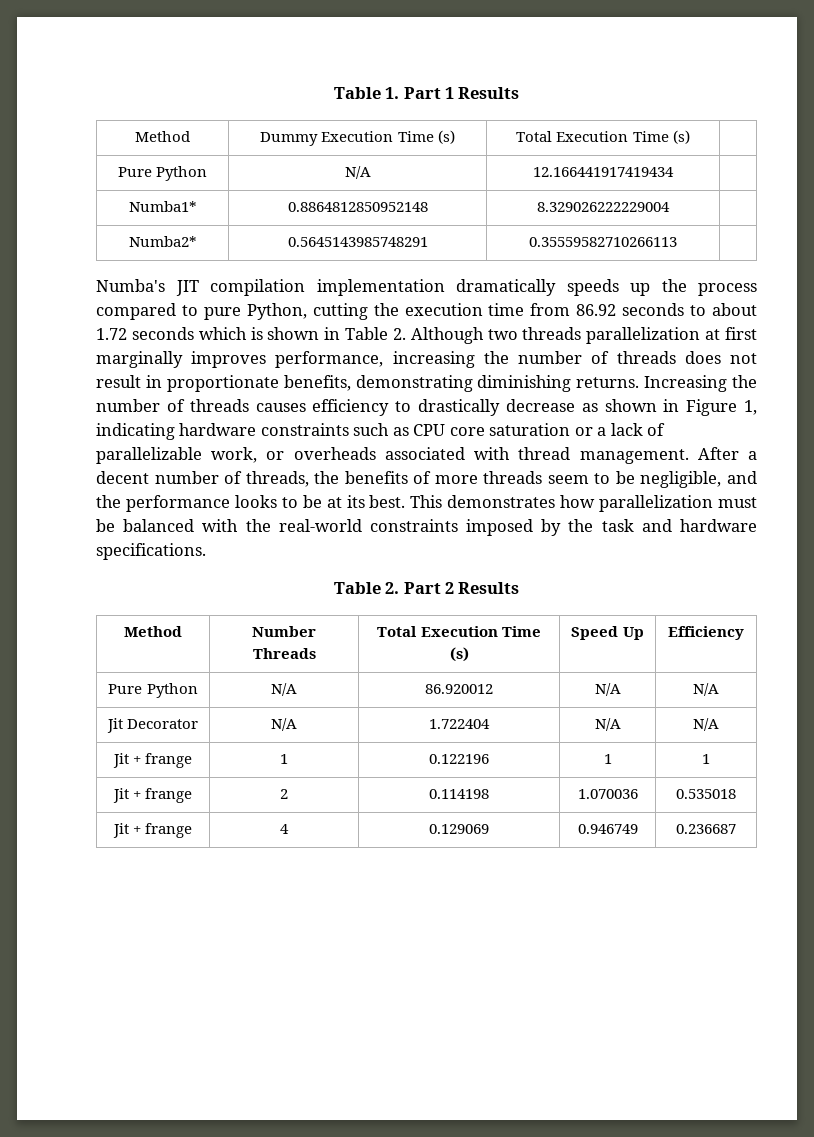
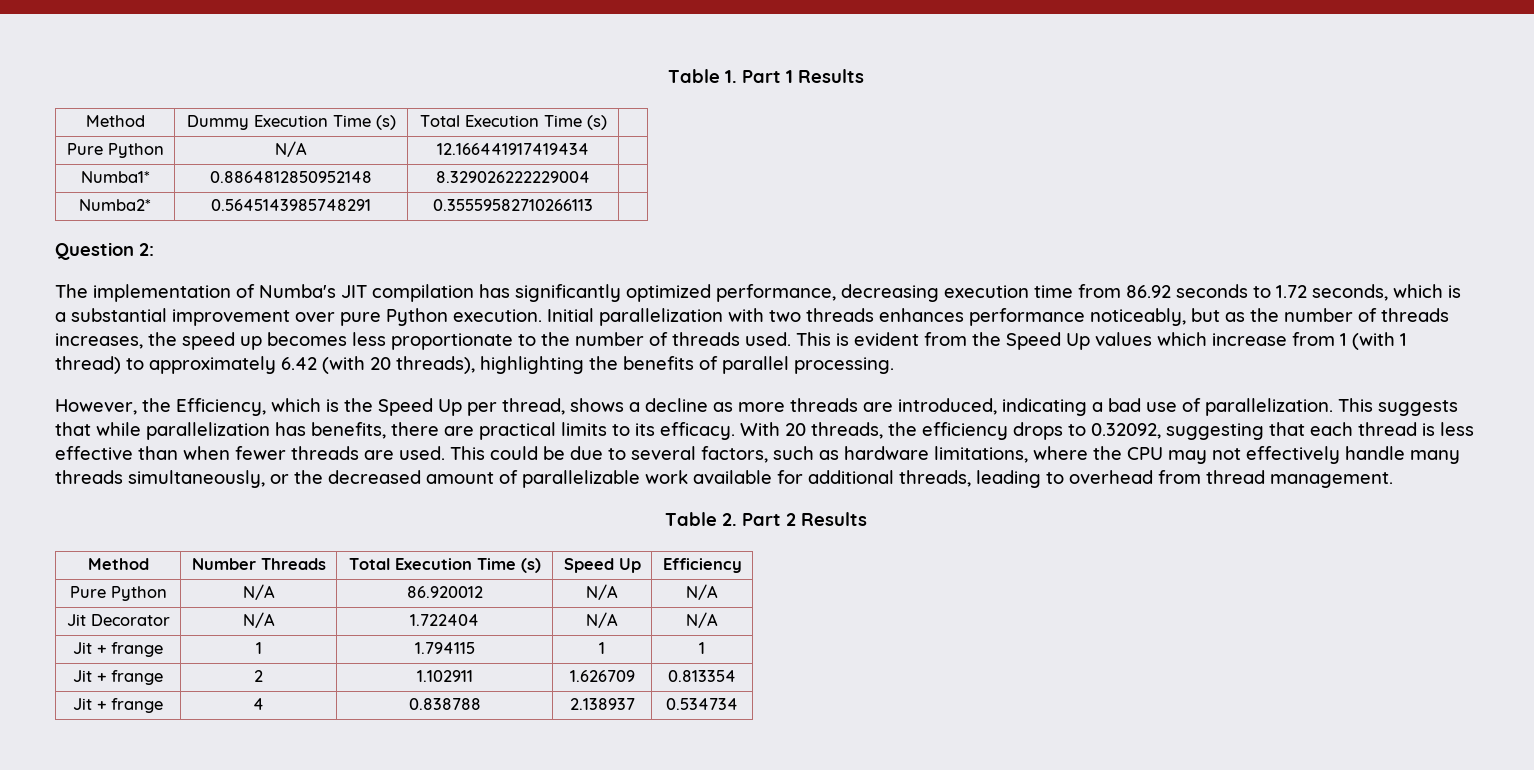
- Numba's JIT compilation implementation dramatically speeds up the process compared to pure Python, cutting the execution time from 86.92 seconds to about 1.72 seconds which is shown in Table 2. Although two threads parallelization at first marginally improves performance, increasing the number of threads does not result in proportionate benefits, demonstrating diminishing returns. Increasing the number of threads causes efficiency to drastically decrease as shown in Figure 1, indicating hardware constraints such as CPU core saturation or a lack of parallelizable work, or overheads associated with thread management. After a decent number of threads, the benefits of more threads seem to be negligible, and the performance looks to be at its best. This demonstrates how parallelization must be balanced with the real-world constraints imposed by the task and hardware specifications.
+ Question 2:
+ The implementation of Numba's JIT compilation has significantly optimized performance, decreasing execution time from 86.92 seconds to 1.72 seconds, which is a substantial improvement over pure Python execution. Initial parallelization with two threads enhances performance noticeably, but as the number of threads increases, the speed up becomes less proportionate to the number of threads used. This is evident from the Speed Up values which increase from 1 (with 1 thread) to approximately 6.42 (with 20 threads), highlighting the benefits of parallel processing.
+ However, the Efficiency, which is the Speed Up per thread, shows a decline as more threads are introduced, indicating a bad use of parallelization. This suggests that while parallelization has benefits, there are practical limits to its efficacy. With 20 threads, the efficiency drops to 0.32092, suggesting that each thread is less effective than when fewer threads are used. This could be due to several factors, such as hardware limitations, where the CPU may not effectively handle many threads simultaneously, or the decreased amount of parallelizable work available for additional threads, leading to overhead from thread management.
- Jit + frange | 1 | 0.122196 | 1 | 1
+ Jit + frange | 1 | 1.794115 | 1 | 1
- Jit + frange | 2 | 0.114198 | 1.070036 | 0.535018
+ Jit + frange | 2 | 1.102911 | 1.626709 | 0.813354
- Jit + frange | 4 | 0.129069 | 0.946749 | 0.236687
+ Jit + frange | 4 | 0.838788 | 2.138937 | 0.534734

